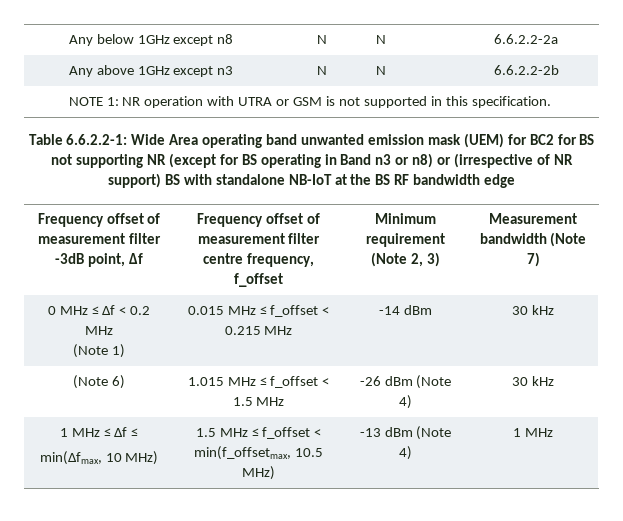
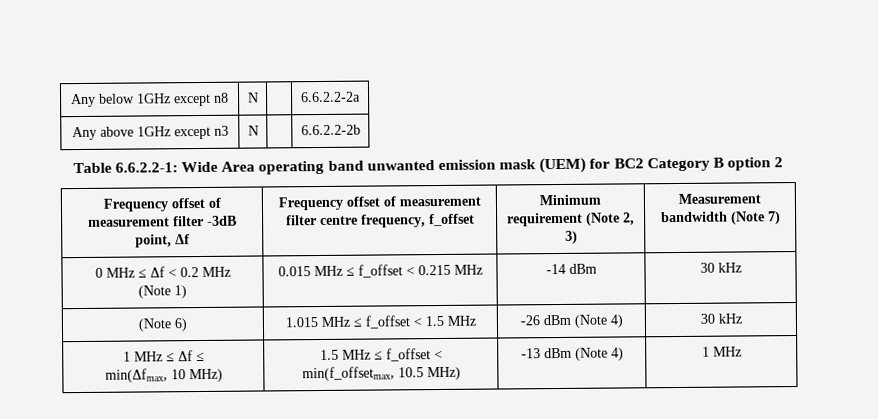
- Any below 1GHz except n8 | N | N | 6.6.2.2-2a
+ Any below 1GHz except n8 | N | | 6.6.2.2-2a
- Any above 1GHz except n3 | N | N | 6.6.2.2-2b
+ Any above 1GHz except n3 | N | | 6.6.2.2-2b
- NOTE 1: NR operation with UTRA or GSM is not supported in this specification.
- Table 6.6.2.2-1: Wide Area operating band unwanted emission mask (UEM) for BC2 for BS not supporting NR (except for BS operating in Band n3 or n8) or (irrespective of NR support) BS with standalone NB-IoT at the BS RF bandwidth edge
+ Table 6.6.2.2-1: Wide Area operating band unwanted emission mask (UEM) for BC2 Category B option 2

